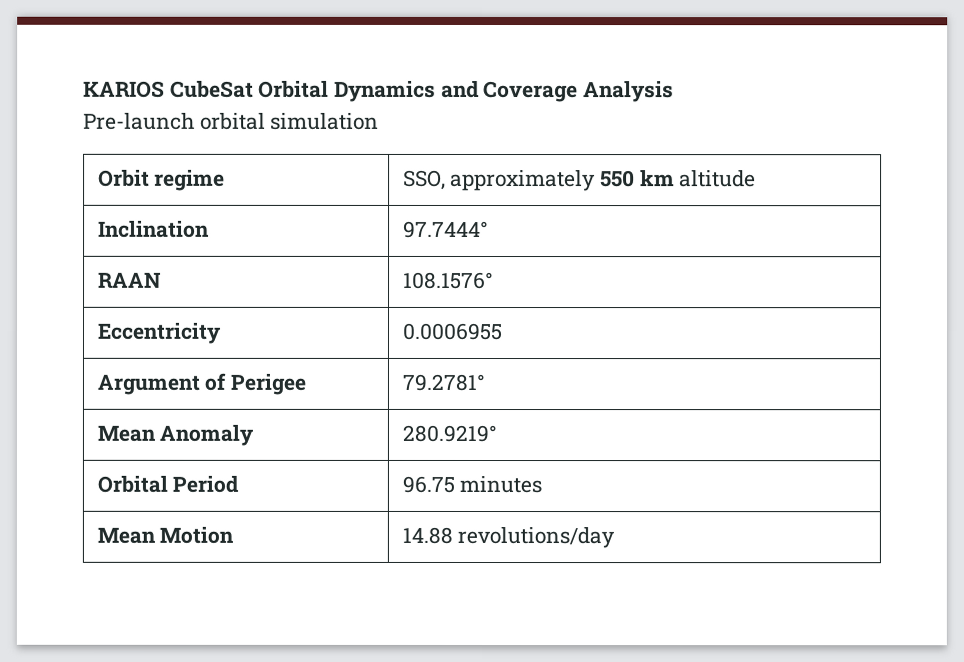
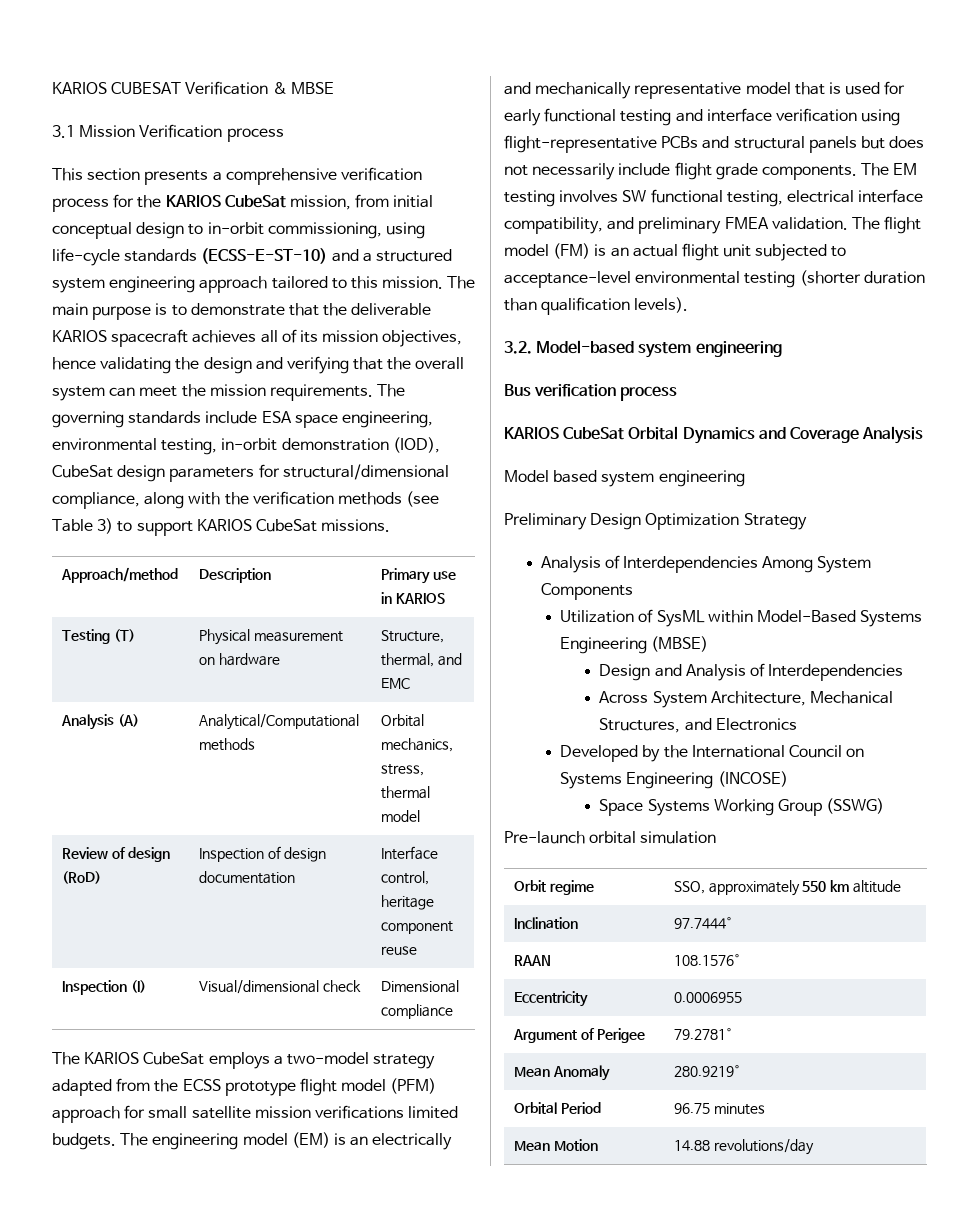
+ KARIOS CUBESAT Verification & MBSE
+ 3.1 Mission Verification process
+ This section presents a comprehensive verification process for the KARIOS CubeSat mission, from initial conceptual design to in-orbit commissioning, using life-cycle standards (ECSS-E-ST-10) and a structured system engineering approach tailored to this mission. The main purpose is to demonstrate that the deliverable KARIOS spacecraft achieves all of its mission objectives, hence validating the design and verifying that the overall system can meet the mission requirements. The governing standards include ESA space engineering, environmental testing, in-orbit demonstration (IOD), CubeSat design parameters for structural/dimensional compliance, along with the verification methods (see Table 3) to support KARIOS CubeSat missions.
+ Approach/method | Description | Primary use in KARIOS
+ Testing (T) | Physical measurement on hardware | Structure, thermal, and EMC
+ Analysis (A) | Analytical/Computational methods | Orbital mechanics, stress, thermal model
+ Review of design (RoD) | Inspection of design documentation | Interface control, heritage component reuse
+ Inspection (I) | Visual/dimensional check | Dimensional compliance
+ The KARIOS CubeSat employs a two-model strategy adapted from the ECSS prototype flight model (PFM) approach for small satellite mission verifications limited budgets. The engineering model (EM) is an electrically and mechanically representative model that is used for early functional testing and interface verification using flight-representative PCBs and structural panels but does not necessarily include flight grade components. The EM testing involves SW functional testing, electrical interface compatibility, and preliminary FMEA validation. The flight model (FM) is an actual flight unit subjected to acceptance-level environmental testing (shorter duration than qualification levels).
+ 3.2. Model-based system engineering
+ Bus verification process
+ Model based system engineering
+ Preliminary Design Optimization Strategy
+ Analysis of Interdependencies Among System Components
+ Utilization of SysML within Model-Based Systems Engineering (MBSE)
+ Design and Analysis of Interdependencies
+ Across System Architecture, Mechanical Structures, and Electronics
+ Developed by the International Council on Systems Engineering (INCOSE)
+ Space Systems Working Group (SSWG)

